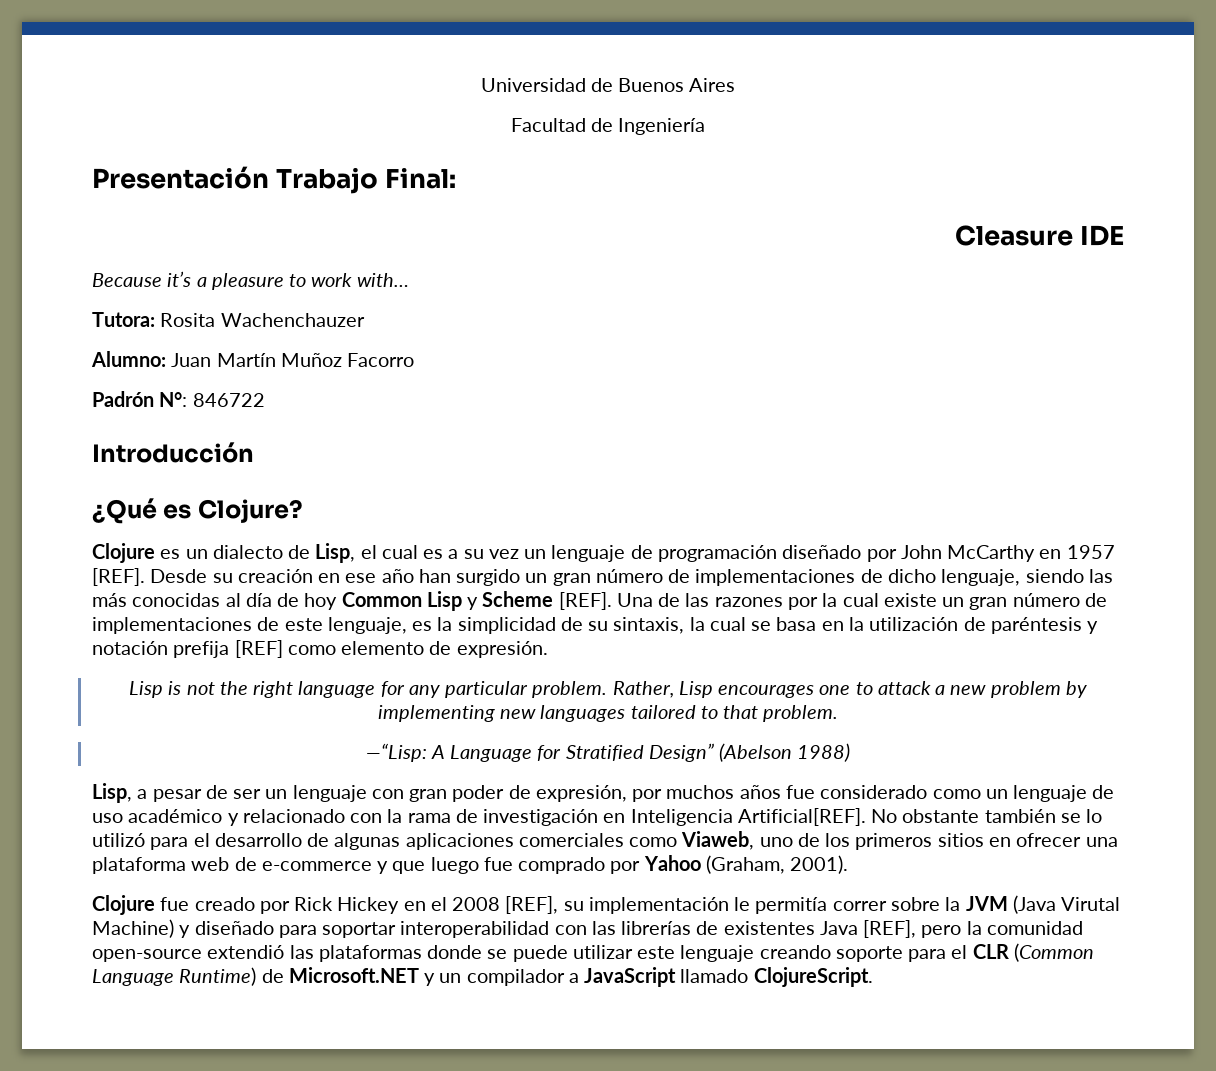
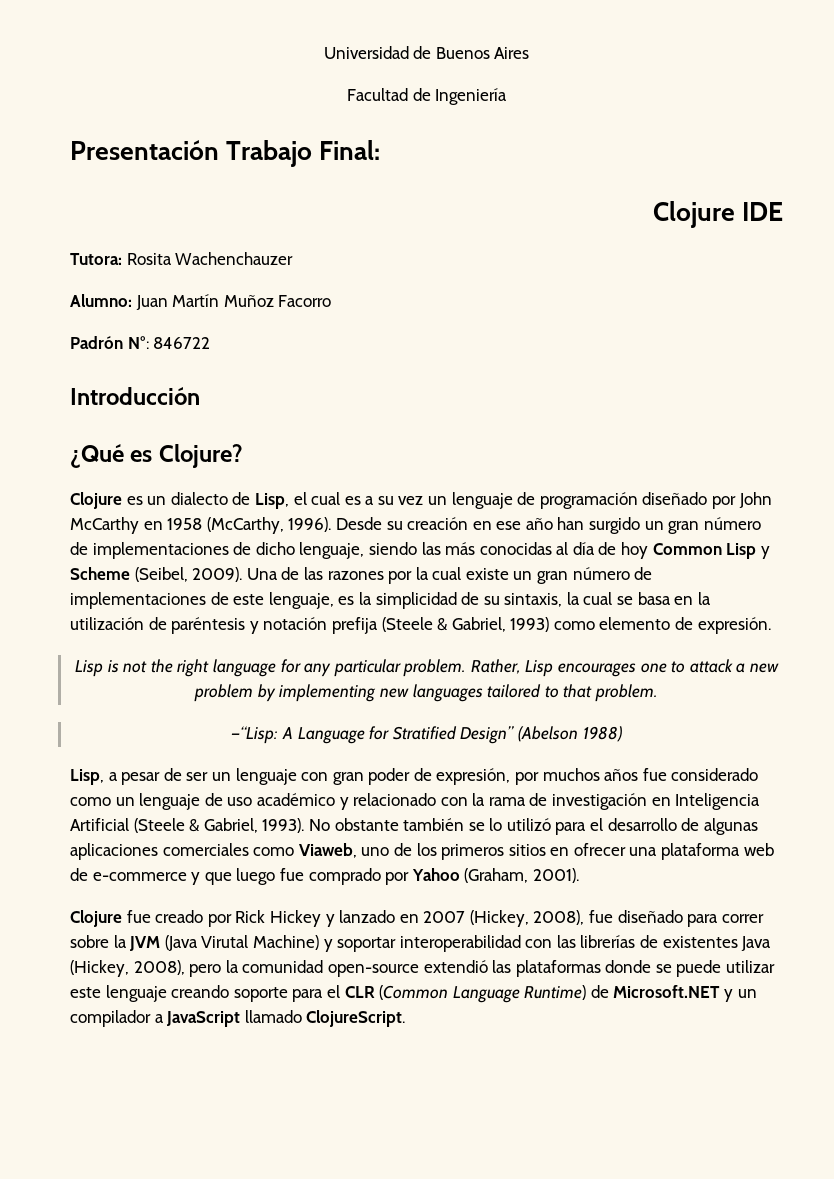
- Cleasure IDE
+ Clojure IDE
- Because it’s a pleasure to work with…
- Clojure es un dialecto de Lisp, el cual es a su vez un lenguaje de programación diseñado por John McCarthy en 1957 [REF].
+ Clojure es un dialecto de Lisp, el cual es a su vez un lenguaje de programación diseñado por John McCarthy en 1958 (McCarthy, 1996).
- Desde su creación en ese año han surgido un gran número de implementaciones de dicho lenguaje, siendo las más conocidas al día de hoy Common Lisp y Scheme [REF].
+ Desde su creación en ese año han surgido un gran número de implementaciones de dicho lenguaje, siendo las más conocidas al día de hoy Common Lisp y Scheme (Seibel, 2009).
- Una de las razones por la cual existe un gran número de implementaciones de este lenguaje, es la simplicidad de su sintaxis, la cual se basa en la utilización de paréntesis y notación prefija [REF] como elemento de expresión.
+ Una de las razones por la cual existe un gran número de implementaciones de este lenguaje, es la simplicidad de su sintaxis, la cual se basa en la utilización de paréntesis y notación prefija (Steele & Gabriel, 1993) como elemento de expresión.
- Lisp, a pesar de ser un lenguaje con gran poder de expresión, por muchos años fue considerado como un lenguaje de uso académico y relacionado con la rama de investigación en Inteligencia Artificial[REF].
+ Lisp, a pesar de ser un lenguaje con gran poder de expresión, por muchos años fue considerado como un lenguaje de uso académico y relacionado con la rama de investigación en Inteligencia Artificial (Steele & Gabriel, 1993).
- Clojure fue creado por Rick Hickey en el 2008 [REF], su implementación le permitía correr sobre la JVM (Java Virutal Machine) y diseñado para soportar interoperabilidad con las librerías de existentes Java [REF], pero la comunidad open-source extendió las plataformas donde se puede utilizar este lenguaje creando soporte para el CLR (Common Language Runtime) de Microsoft.NET y un compilador a JavaScript llamado ClojureScript.
+ Clojure fue creado por Rick Hickey y lanzado en 2007 (Hickey, 2008), fue diseñado para correr sobre la JVM (Java Virutal Machine) y soportar interoperabilidad con las librerías de existentes Java (Hickey, 2008), pero la comunidad open-source extendió las plataformas donde se puede utilizar este lenguaje creando soporte para el CLR (Common Language Runtime) de Microsoft.NET y un compilador a JavaScript llamado ClojureScript.

